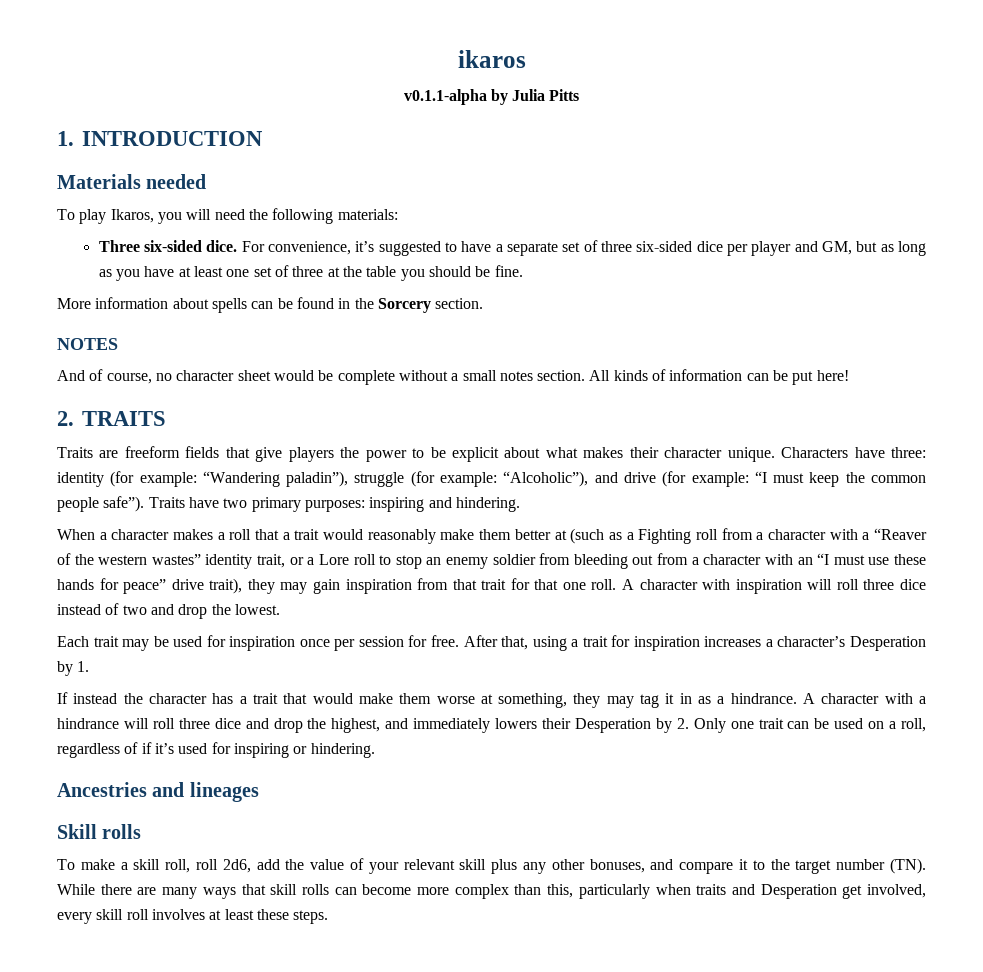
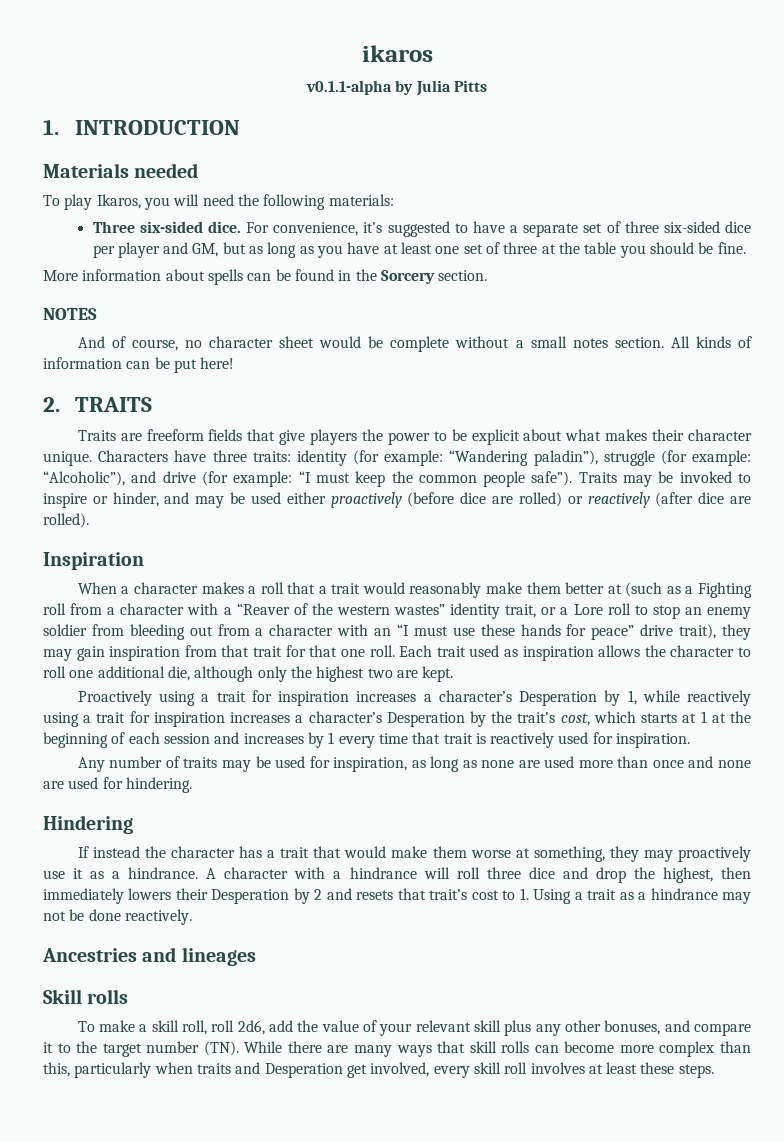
- Characters have three: identity (for example: “Wandering paladin”), struggle (for example: “Alcoholic”), and drive (for example: “I must keep the common people safe”).
+ Characters have three traits: identity (for example: “Wandering paladin”), struggle (for example: “Alcoholic”), and drive (for example: “I must keep the common people safe”).
- Traits have two primary purposes: inspiring and hindering.
+ Traits may be invoked to inspire or hinder, and may be used either proactively (before dice are rolled) or reactively (after dice are rolled).
+ Inspiration
- A character with inspiration will roll three dice instead of two and drop the lowest.
- Each trait may be used for inspiration once per session for free. After that, using a trait for inspiration increases a character’s Desperation by 1.
+ Each trait used as inspiration allows the character to roll one additional die, although only the highest two are kept.
+ Proactively using a trait for inspiration increases a character’s Desperation by 1, while reactively using a trait for inspiration increases a character’s Desperation by the trait’s cost, which starts at 1 at the beginning of each session and increases by 1 every time that trait is reactively used for inspiration.
+ Any number of traits may be used for inspiration, as long as none are used more than once and none are used for hindering.
+ Hindering
- If instead the character has a trait that would make them worse at something, they may tag it in as a hindrance.
+ If instead the character has a trait that would make them worse at something, they may proactively use it as a hindrance.
- A character with a hindrance will roll three dice and drop the highest, and immediately lowers their Desperation by 2. Only one trait can be used on a roll, regardless of if it’s used for inspiring or hindering.
+ A character with a hindrance will roll three dice and drop the highest, then immediately lowers their Desperation by 2 and resets that trait’s cost to 1. Using a trait as a hindrance may not be done reactively.

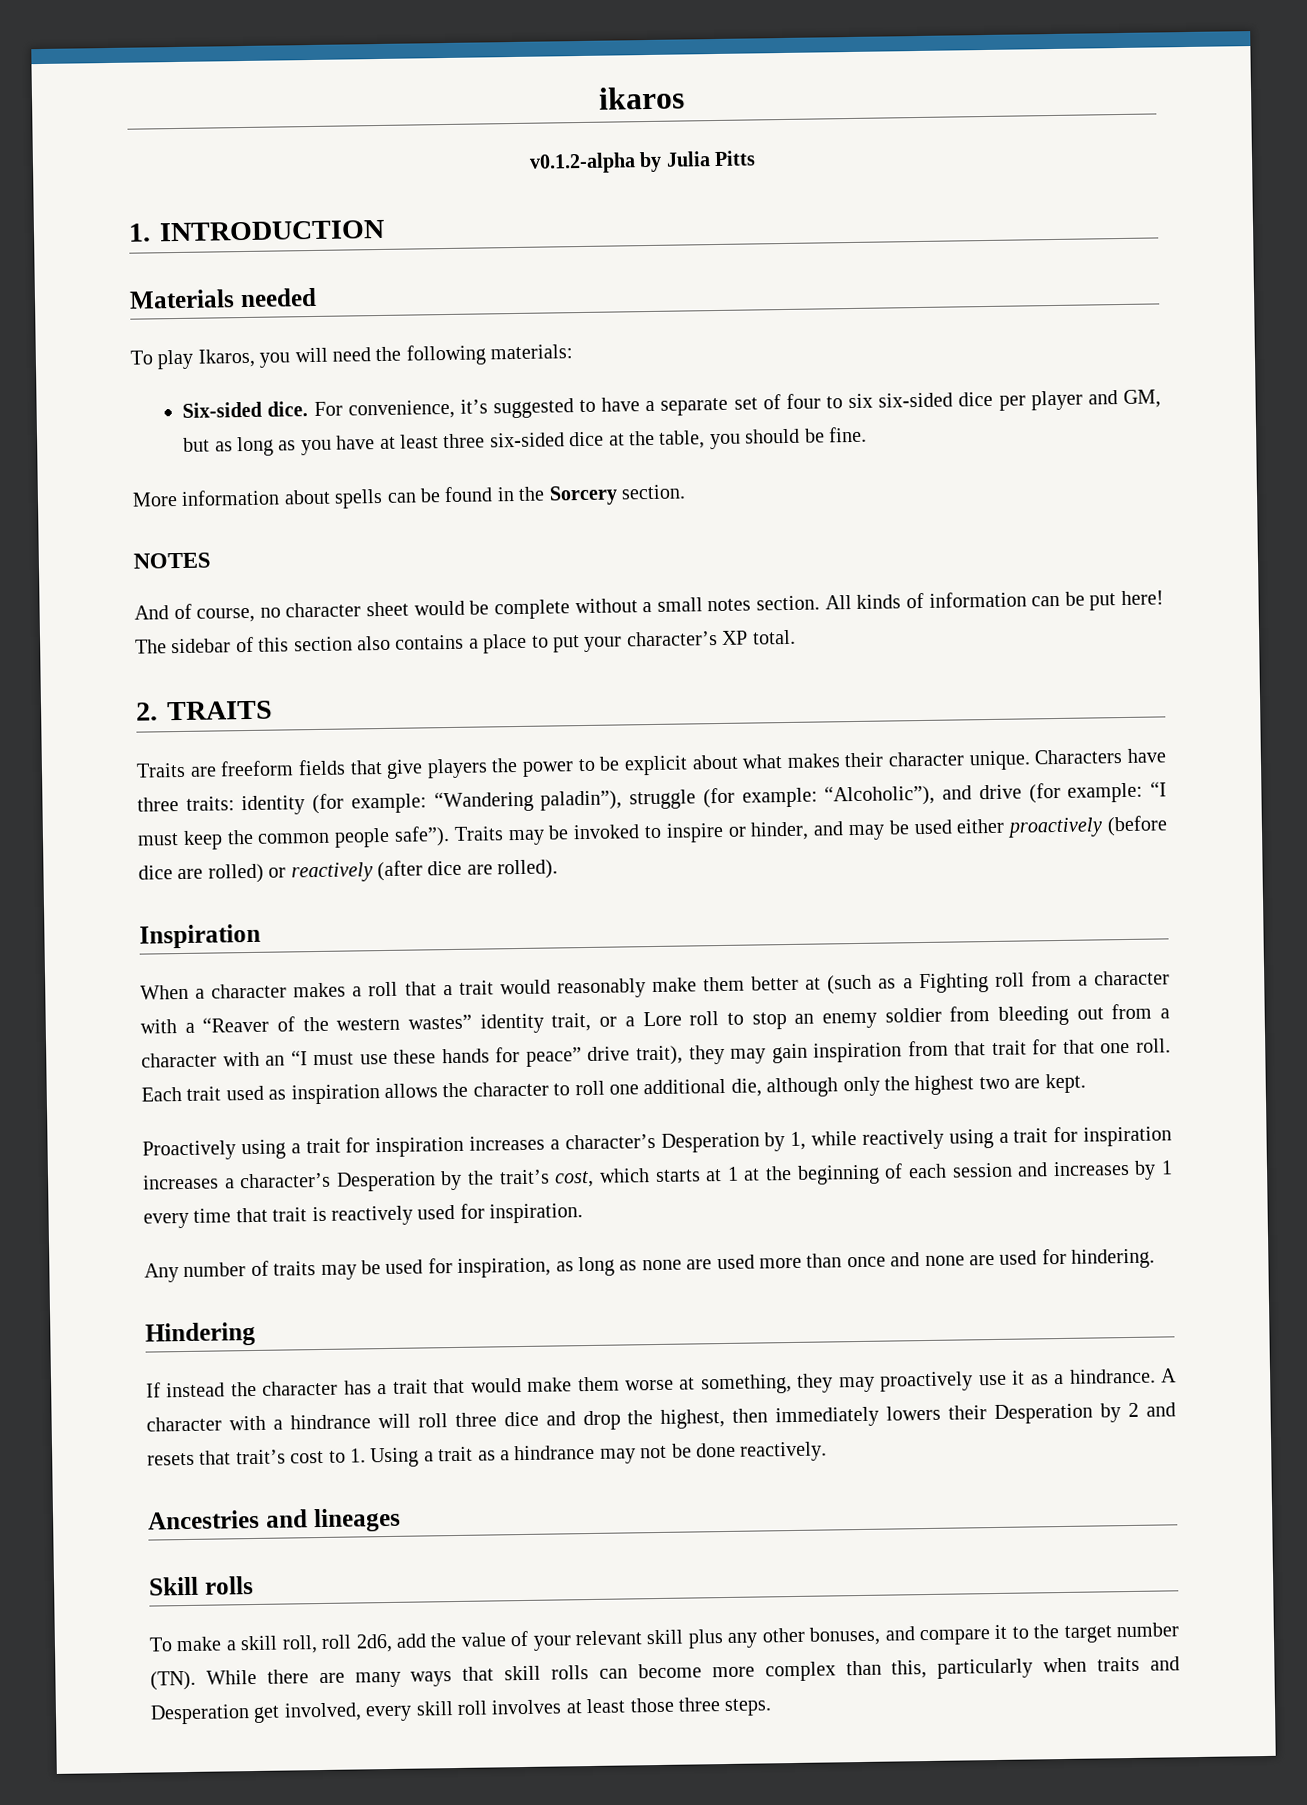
- v0.1.1-alpha by Julia Pitts
+ v0.1.2-alpha by Julia Pitts
- Three six-sided dice.
+ Six-sided dice.
- For convenience, it’s suggested to have a separate set of three six-sided dice per player and GM, but as long as you have at least one set of three at the table you should be fine.
+ For convenience, it’s suggested to have a separate set of four to six six-sided dice per player and GM, but as long as you have at least three six-sided dice at the table, you should be fine.
+ The sidebar of this section also contains a place to put your character’s XP total.
- To make a skill roll, roll 2d6, add the value of your relevant skill plus any other bonuses, and compare it to the target number (TN). While there are many ways that skill rolls can become more complex than this, particularly when traits and Desperation get involved, every skill roll involves at least these steps.
+ To make a skill roll, roll 2d6, add the value of your relevant skill plus any other bonuses, and compare it to the target number (TN). While there are many ways that skill rolls can become more complex than this, particularly when traits and Desperation get involved, every skill roll involves at least those three steps.

